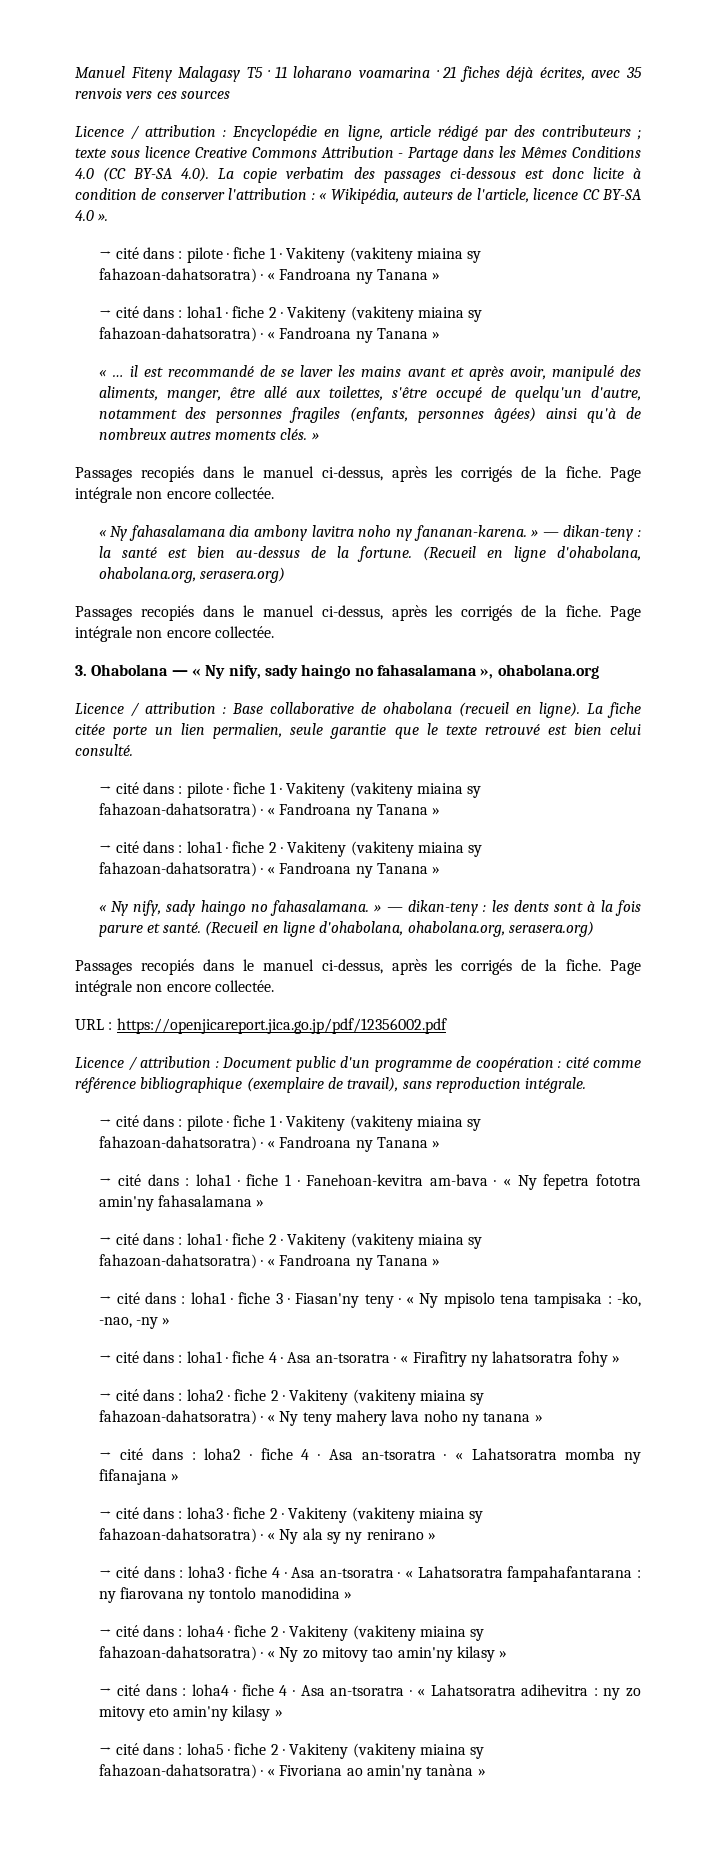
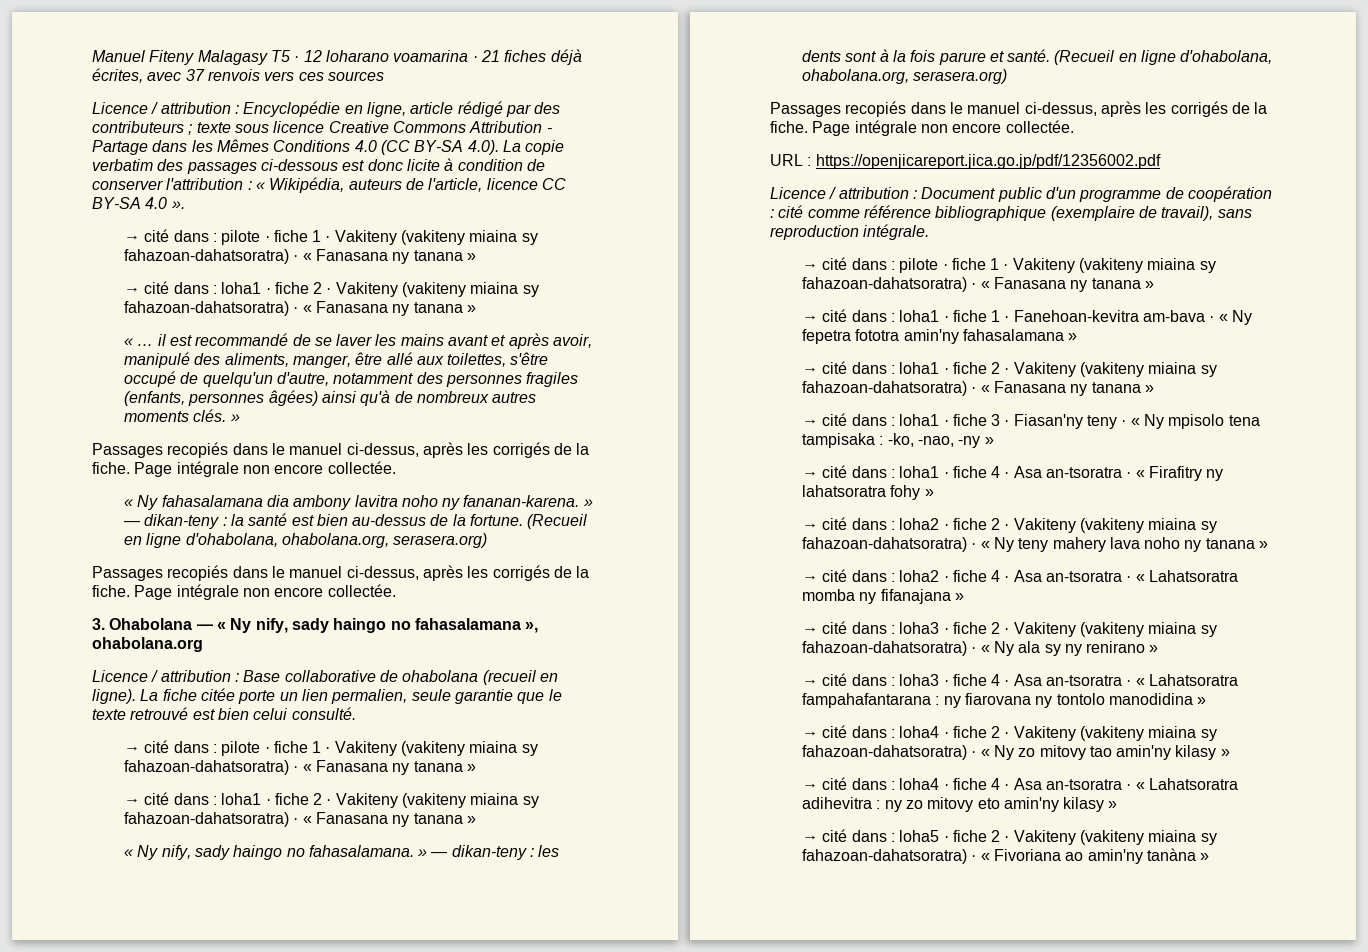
- Manuel Fiteny Malagasy T5 · 11 loharano voamarina · 21 fiches déjà écrites, avec 35 renvois vers ces sources
+ Manuel Fiteny Malagasy T5 · 12 loharano voamarina · 21 fiches déjà écrites, avec 37 renvois vers ces sources
  « Wikipédia, auteurs de l'article, licence CC BY-SA 4.0 ».
- → cité dans : pilote · fiche 1 · Vakiteny (vakiteny miaina sy fahazoan-dahatsoratra) · « Fandroana ny Tanana »
- → cité dans : loha1 · fiche 2 · Vakiteny (vakiteny miaina sy fahazoan-dahatsoratra) · « Fandroana ny Tanana »
+ → cité dans : pilote · fiche 1 · Vakiteny (vakiteny miaina sy fahazoan-dahatsoratra) · « Fanasana ny tanana »
+ → cité dans : loha1 · fiche 2 · Vakiteny (vakiteny miaina sy fahazoan-dahatsoratra) · « Fanasana ny tanana »
  La fiche citée porte un lien permalien, seule garantie que le texte retrouvé est bien celui consulté.
- → cité dans : pilote · fiche 1 · Vakiteny (vakiteny miaina sy fahazoan-dahatsoratra) · « Fandroana ny Tanana »
- → cité dans : loha1 · fiche 2 · Vakiteny (vakiteny miaina sy fahazoan-dahatsoratra) · « Fandroana ny Tanana »
+ → cité dans : pilote · fiche 1 · Vakiteny (vakiteny miaina sy fahazoan-dahatsoratra) · « Fanasana ny tanana »
+ → cité dans : loha1 · fiche 2 · Vakiteny (vakiteny miaina sy fahazoan-dahatsoratra) · « Fanasana ny tanana »
  Licence / attribution : Document public d'un programme de coopération : cité comme référence bibliographique (exemplaire de travail), sans reproduction intégrale.
- → cité dans : pilote · fiche 1 · Vakiteny (vakiteny miaina sy fahazoan-dahatsoratra) · « Fandroana ny Tanana »
+ → cité dans : pilote · fiche 1 · Vakiteny (vakiteny miaina sy fahazoan-dahatsoratra) · « Fanasana ny tanana »
  → cité dans : loha1 · fiche 1 · Fanehoan-kevitra am-bava · « Ny fepetra fototra amin'ny fahasalamana »
- → cité dans : loha1 · fiche 2 · Vakiteny (vakiteny miaina sy fahazoan-dahatsoratra) · « Fandroana ny Tanana »
+ → cité dans : loha1 · fiche 2 · Vakiteny (vakiteny miaina sy fahazoan-dahatsoratra) · « Fanasana ny tanana »

